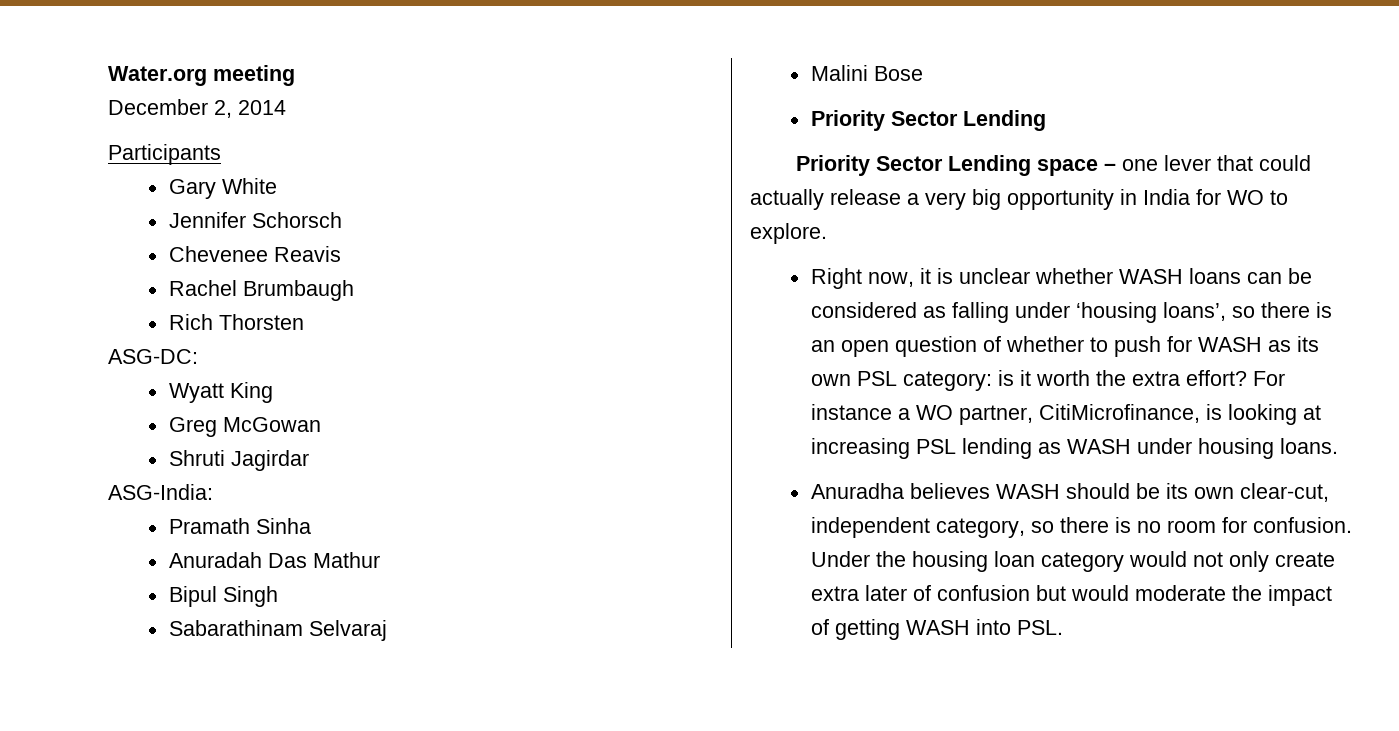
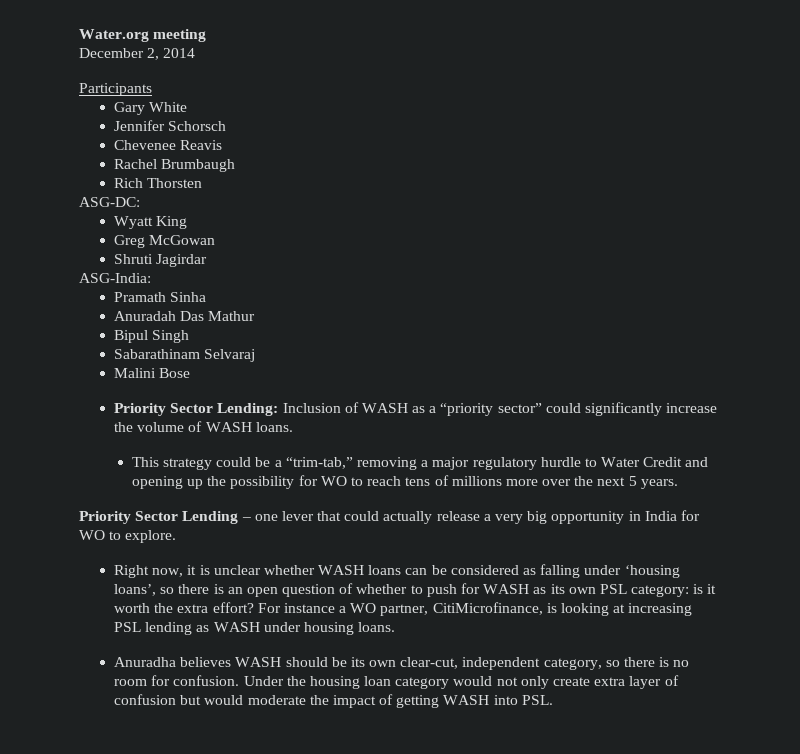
  Malini Bose
- Priority Sector Lending
- Priority Sector Lending space – one lever that could actually release a very big opportunity in India for WO to explore.
+ Priority Sector Lending: Inclusion of WASH as a “priority sector” could significantly increase the volume of WASH loans.
+ This strategy could be a “trim-tab,” removing a major regulatory hurdle to Water Credit and opening up the possibility for WO to reach tens of millions more over the next 5 years.
+ Priority Sector Lending – one lever that could actually release a very big opportunity in India for WO to explore.
- Under the housing loan category would not only create extra later of confusion but would moderate the impact of getting WASH into PSL.
+ Under the housing loan category would not only create extra layer of confusion but would moderate the impact of getting WASH into PSL.

